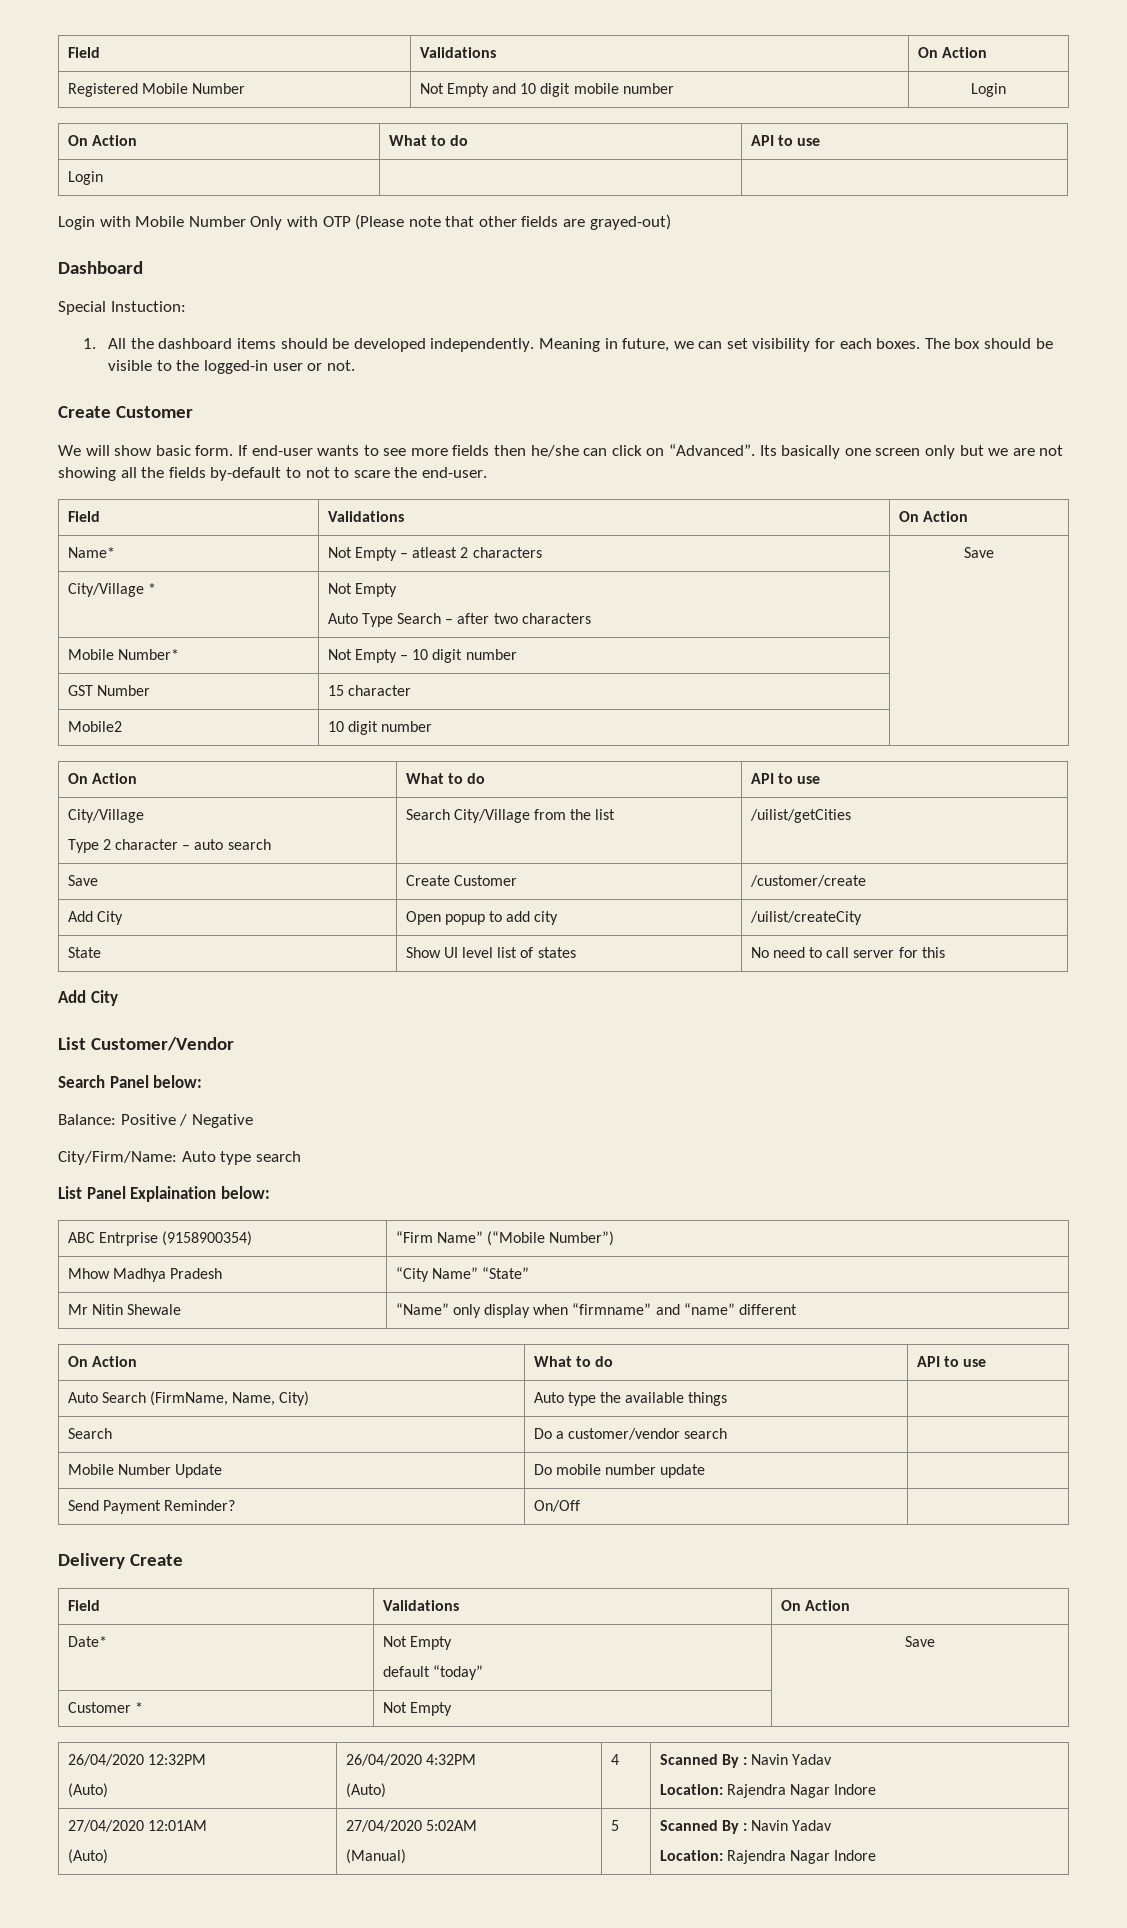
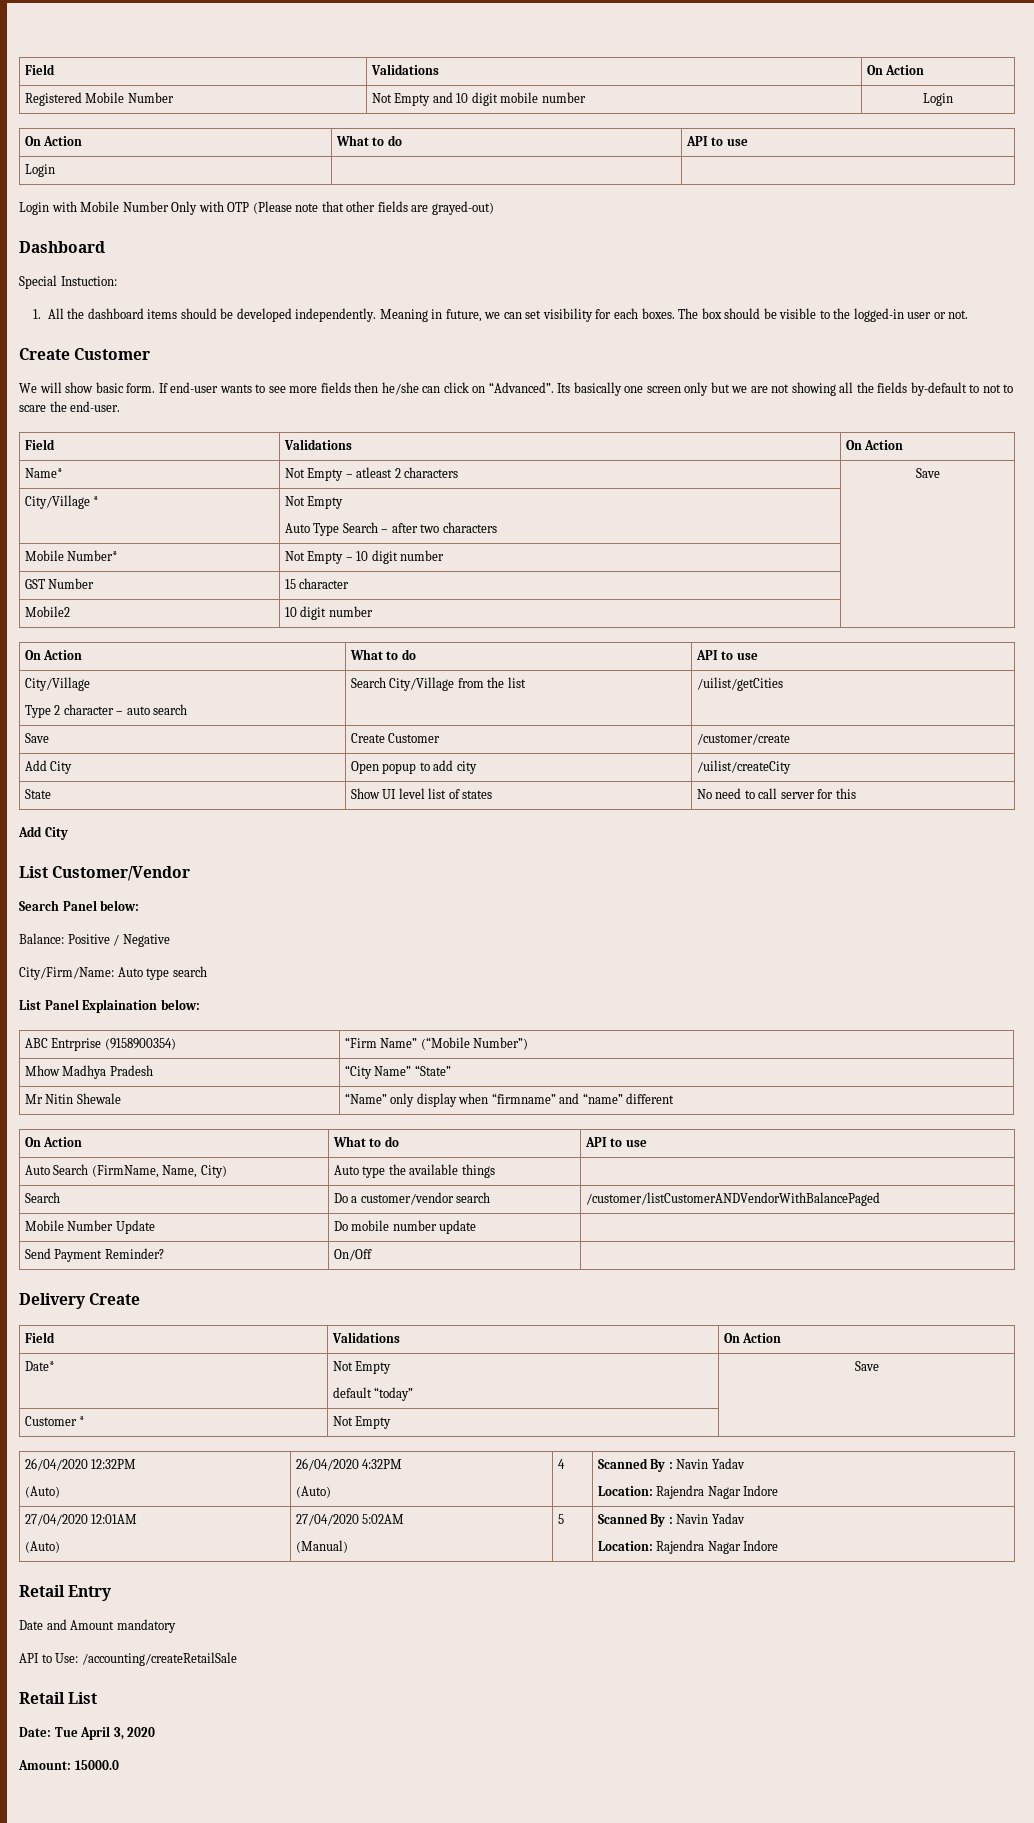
- Search | Do a customer/vendor search |
+ Search | Do a customer/vendor search | /customer/listCustomerANDVendorWithBalancePaged
+ Retail Entry
+ Date and Amount mandatory
+ API to Use: /accounting/createRetailSale
+ Retail List
+ Date: Tue April 3, 2020
+ Amount: 15000.0

